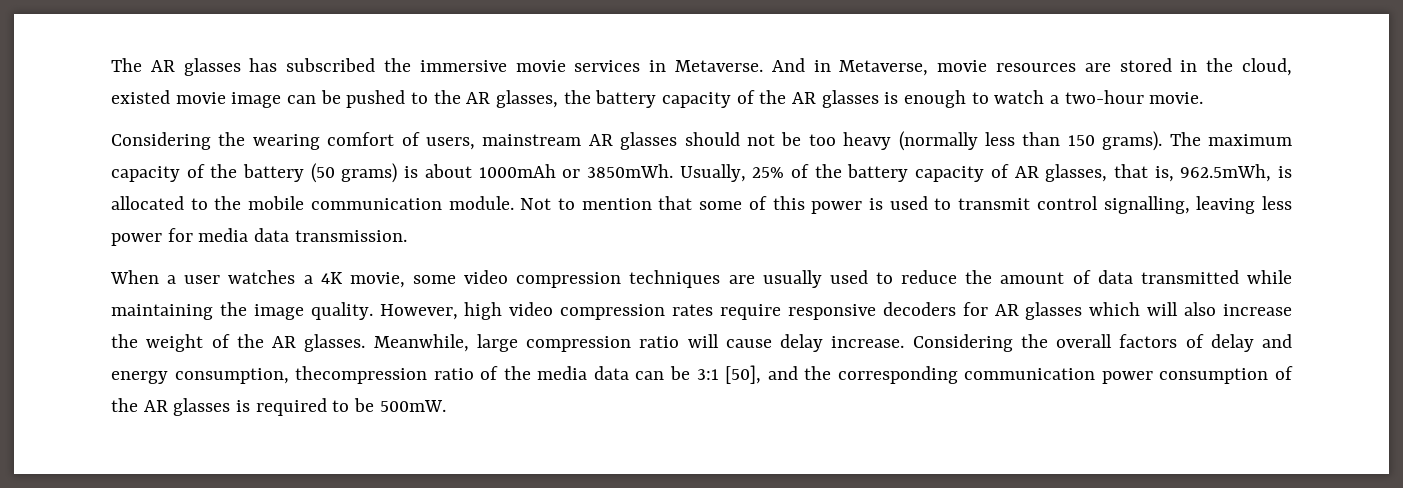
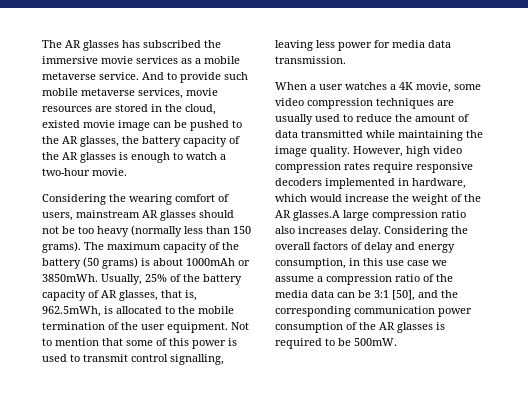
- The AR glasses has subscribed the immersive movie services in Metaverse. And in Metaverse, movie resources are stored in the cloud, existed movie image can be pushed to the AR glasses, the battery capacity of the AR glasses is enough to watch a two-hour movie.
+ The AR glasses has subscribed the immersive movie services as a mobile metaverse service. And to provide such mobile metaverse services, movie resources are stored in the cloud, existed movie image can be pushed to the AR glasses, the battery capacity of the AR glasses is enough to watch a two-hour movie.
- Usually, 25% of the battery capacity of AR glasses, that is, 962.5mWh, is allocated to the mobile communication module.
+ Usually, 25% of the battery capacity of AR glasses, that is, 962.5mWh, is allocated to the mobile termination of the user equipment.
- However, high video compression rates require responsive decoders for AR glasses which will also increase the weight of the AR glasses. Meanwhile, large compression ratio will cause delay increase.
+ However, high video compression rates require responsive decoders implemented in hardware, which would increase the weight of the AR glasses.A large compression ratio also increases delay.
- Considering the overall factors of delay and energy consumption, thecompression ratio of the media data can be 3:1 [50], and the corresponding communication power consumption of the AR glasses is required to be 500mW.
+ Considering the overall factors of delay and energy consumption, in this use case we assume a compression ratio of the media data can be 3:1 [50], and the corresponding communication power consumption of the AR glasses is required to be 500mW.

